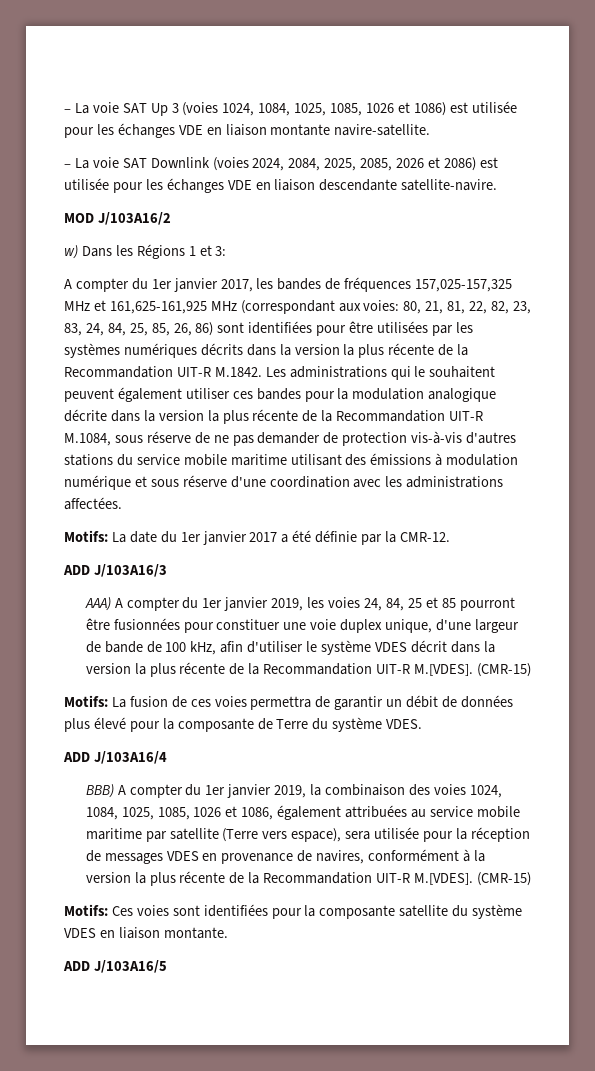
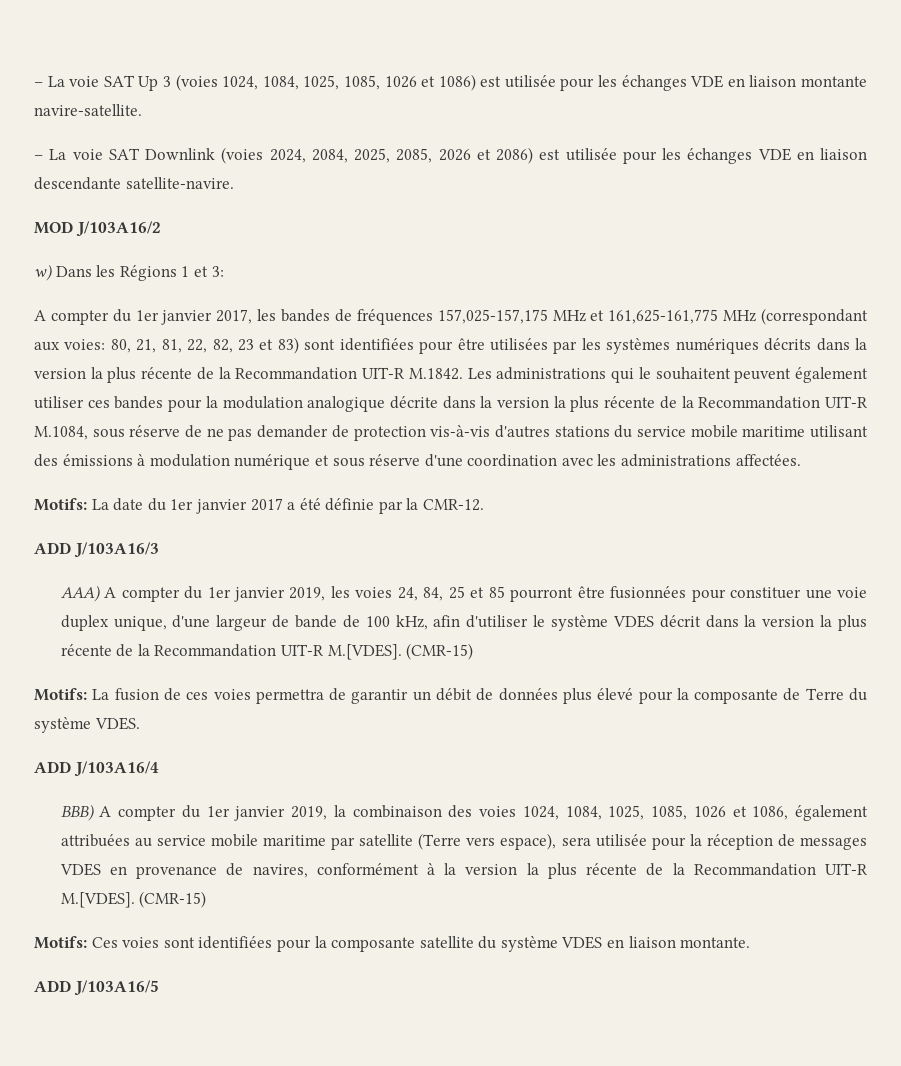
- A compter du 1er janvier 2017, les bandes de fréquences 157,025-157,325 MHz et 161,625-161,925 MHz (correspondant aux voies:
+ A compter du 1er janvier 2017, les bandes de fréquences 157,025-157,175 MHz et 161,625-161,775 MHz (correspondant aux voies:
- 80, 21, 81, 22, 82, 23, 83, 24, 84, 25, 85, 26, 86) sont identifiées pour être utilisées par les systèmes numériques décrits dans la version la plus récente de la Recommandation UIT-R M.1842. Les administrations qui le souhaitent peuvent également utiliser ces bandes pour la modulation analogique décrite dans la version la plus récente de la Recommandation UIT-R M.1084, sous réserve de ne pas demander de protection vis-à-vis d'autres stations du service mobile maritime utilisant des émissions à modulation numérique et sous réserve d'une coordination avec les administrations affectées.
+ 80, 21, 81, 22, 82, 23 et 83) sont identifiées pour être utilisées par les systèmes numériques décrits dans la version la plus récente de la Recommandation UIT-R M.1842. Les administrations qui le souhaitent peuvent également utiliser ces bandes pour la modulation analogique décrite dans la version la plus récente de la Recommandation UIT-R M.1084, sous réserve de ne pas demander de protection vis-à-vis d'autres stations du service mobile maritime utilisant des émissions à modulation numérique et sous réserve d'une coordination avec les administrations affectées.

